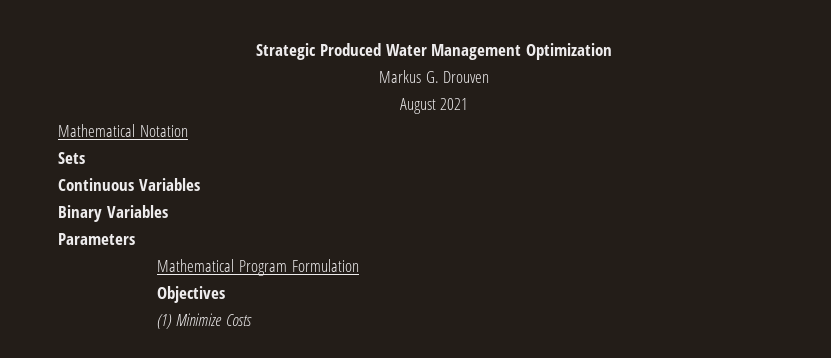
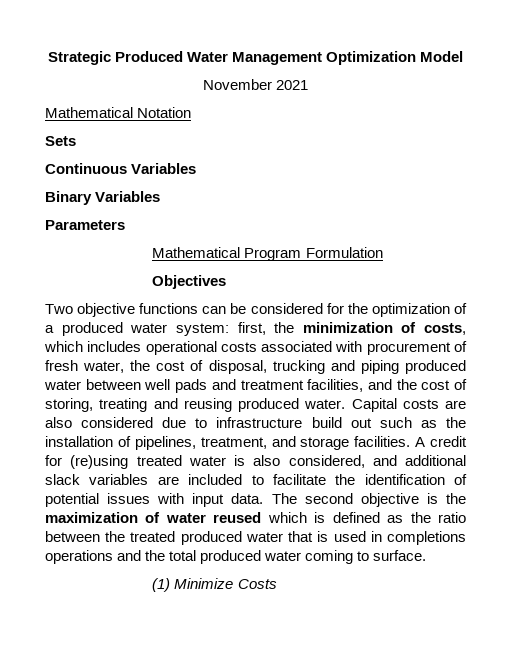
- Strategic Produced Water Management Optimization
- Markus G. Drouven
- August 2021
+ Strategic Produced Water Management Optimization Model
+ November 2021
+ Two objective functions can be considered for the optimization of a produced water system: first, the minimization of costs, which includes operational costs associated with procurement of fresh water, the cost of disposal, trucking and piping produced water between well pads and treatment facilities, and the cost of storing, treating and reusing produced water. Capital costs are also considered due to infrastructure build out such as the installation of pipelines, treatment, and storage facilities. A credit for (re)using treated water is also considered, and additional slack variables are included to facilitate the identification of potential issues with input data. The second objective is the maximization of water reused which is defined as the ratio between the treated produced water that is used in completions operations and the total produced water coming to surface.

